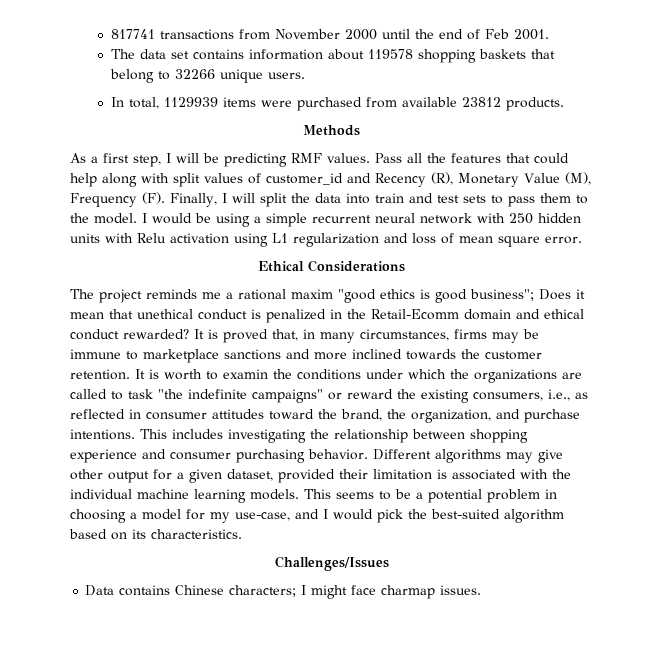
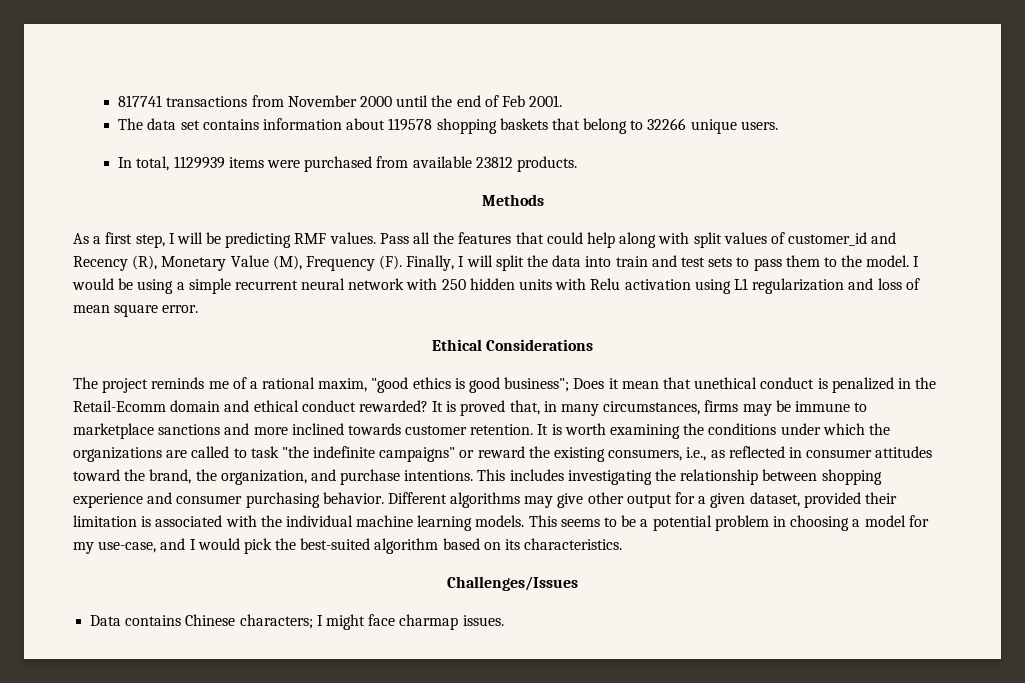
- The project reminds me a rational maxim "good ethics is good business"; Does it mean that unethical conduct is penalized in the Retail-Ecomm domain and ethical conduct rewarded?
+ The project reminds me of a rational maxim, "good ethics is good business"; Does it mean that unethical conduct is penalized in the Retail-Ecomm domain and ethical conduct rewarded?
- It is proved that, in many circumstances, firms may be immune to marketplace sanctions and more inclined towards the customer retention.
+ It is proved that, in many circumstances, firms may be immune to marketplace sanctions and more inclined towards customer retention.
- It is worth to examin the conditions under which the organizations are called to task "the indefinite campaigns" or reward the existing consumers, i.e., as reflected in consumer attitudes toward the brand, the organization, and purchase intentions.
+ It is worth examining the conditions under which the organizations are called to task "the indefinite campaigns" or reward the existing consumers, i.e., as reflected in consumer attitudes toward the brand, the organization, and purchase intentions.

